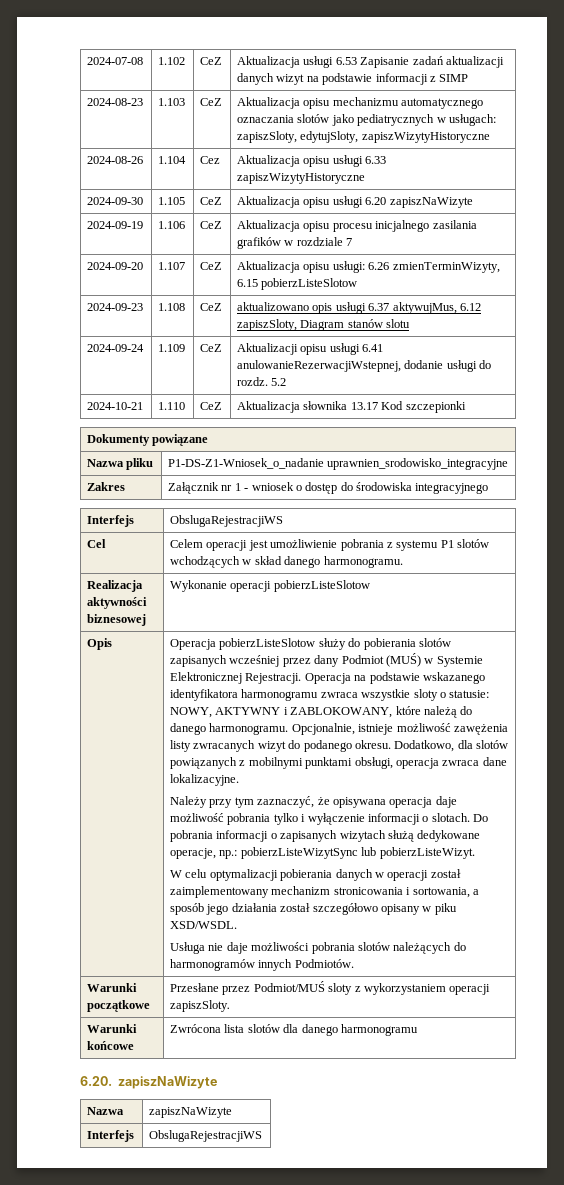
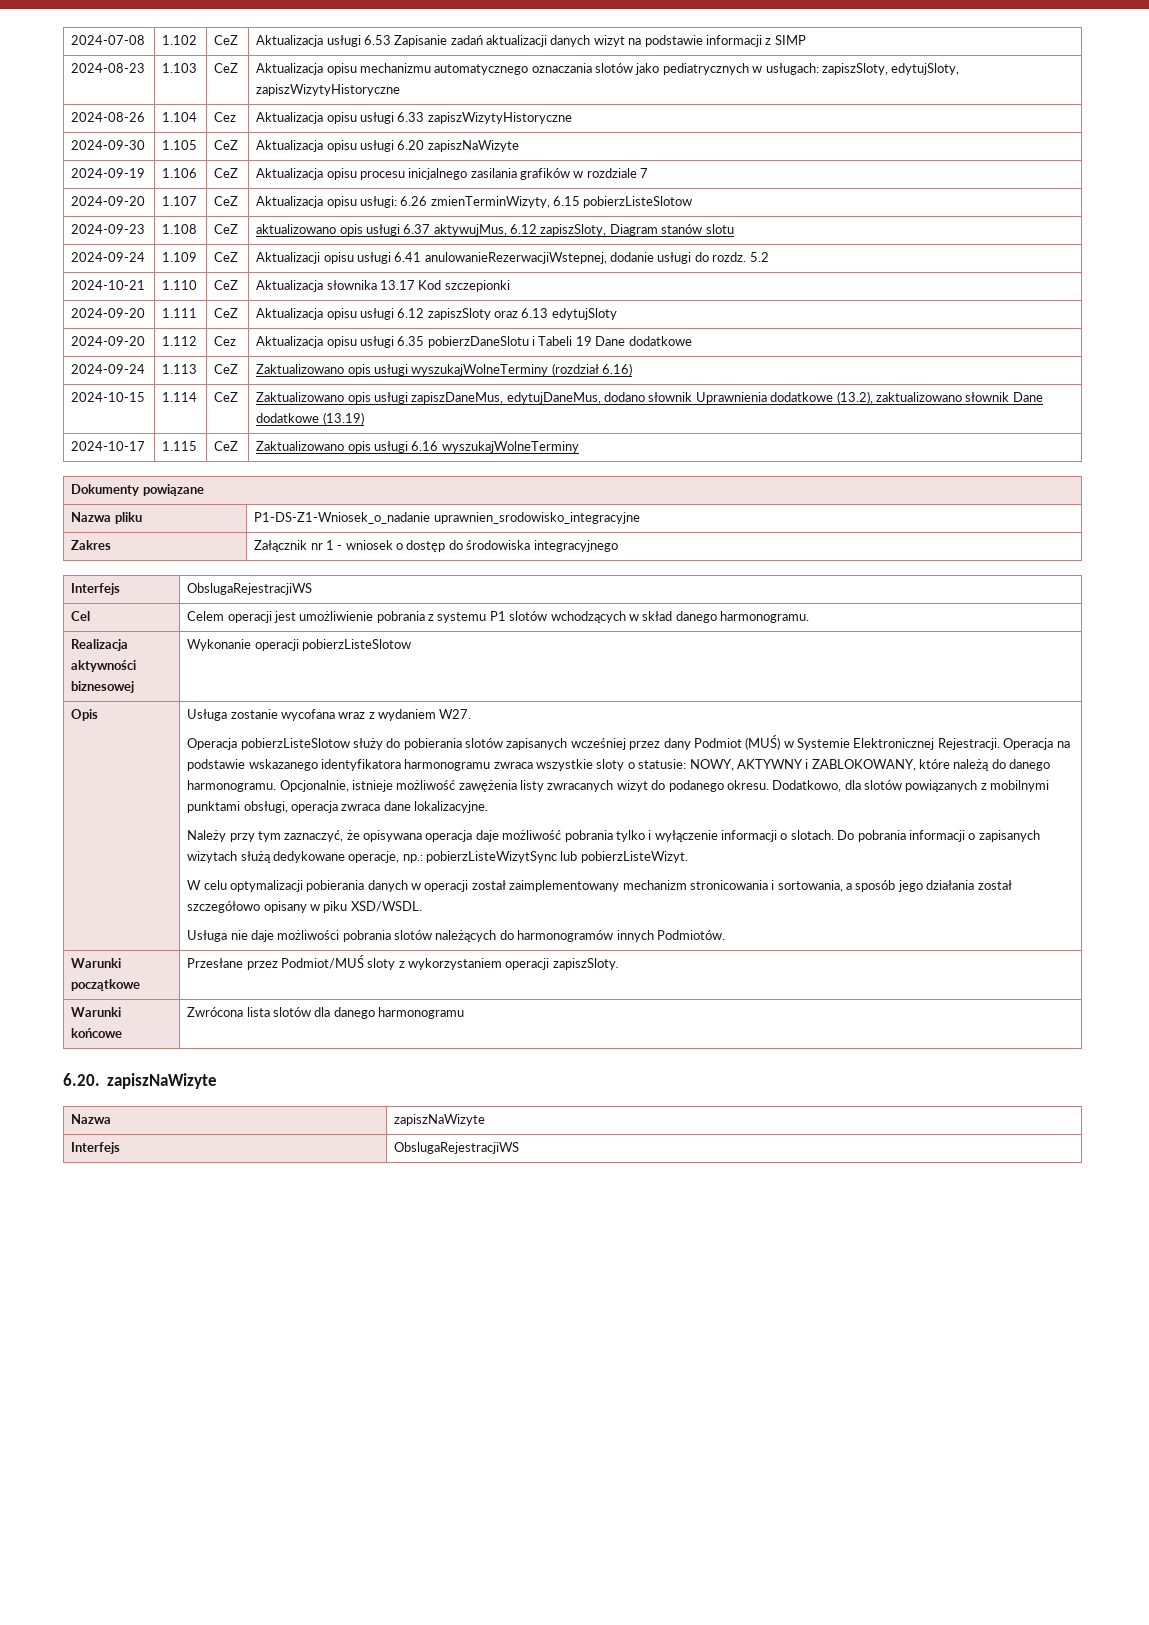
+ 2024-09-20 | 1.111 | CeZ | Aktualizacja opisu usługi 6.12 zapiszSloty oraz 6.13 edytujSloty
+ 2024-09-20 | 1.112 | Cez | Aktualizacja opisu usługi 6.35 pobierzDaneSlotu i Tabeli 19 Dane dodatkowe
+ 2024-09-24 | 1.113 | CeZ | Zaktualizowano opis usługi wyszukajWolneTerminy (rozdział 6.16)
+ 2024-10-15 | 1.114 | CeZ | Zaktualizowano opis usługi zapiszDaneMus, edytujDaneMus, dodano słownik Uprawnienia dodatkowe (13.2), zaktualizowano słownik Dane dodatkowe (13.19)
+ 2024-10-17 | 1.115 | CeZ | Zaktualizowano opis usługi 6.16 wyszukajWolneTerminy
+ Usługa zostanie wycofana wraz z wydaniem W27.

